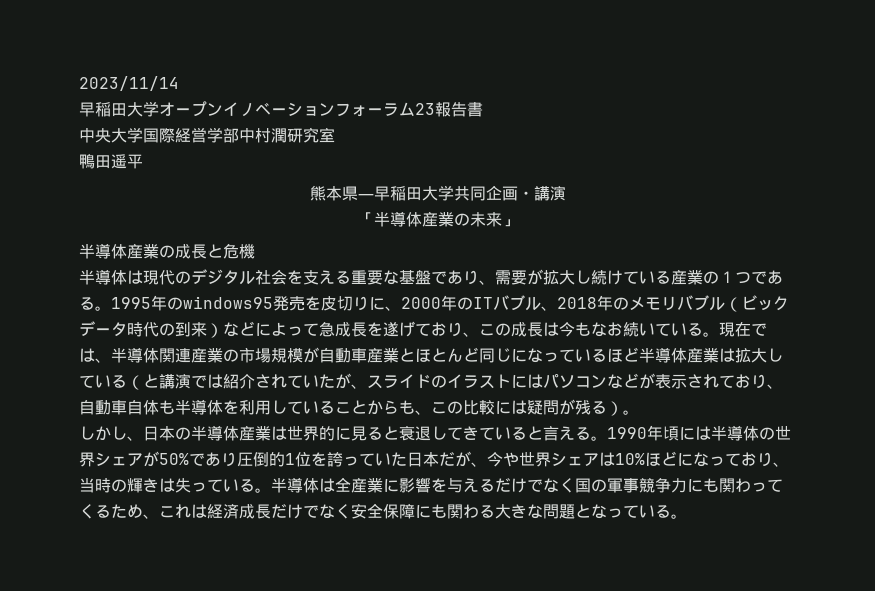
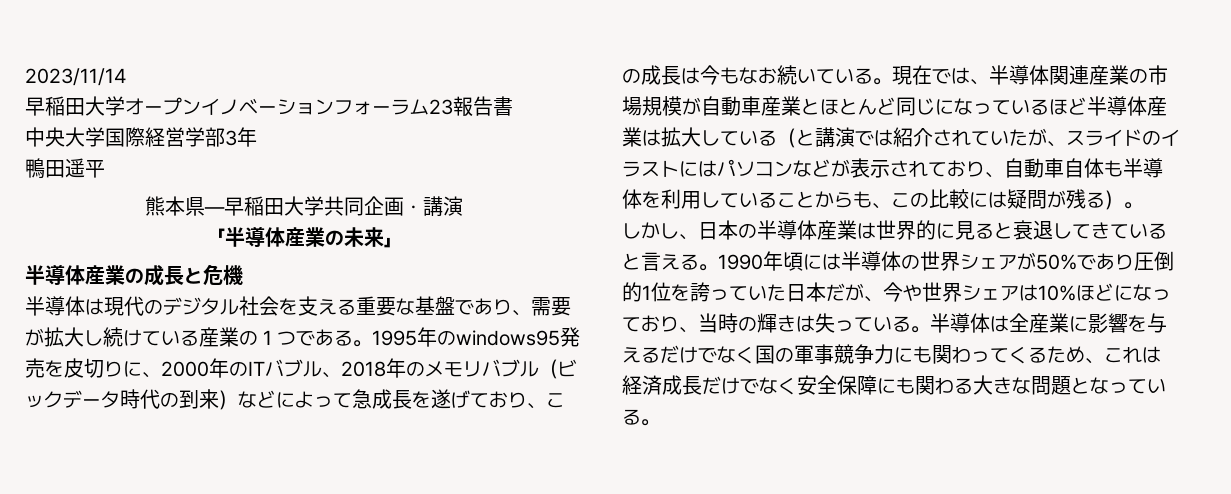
- 中央大学国際経営学部中村潤研究室
+ 中央大学国際経営学部3年

